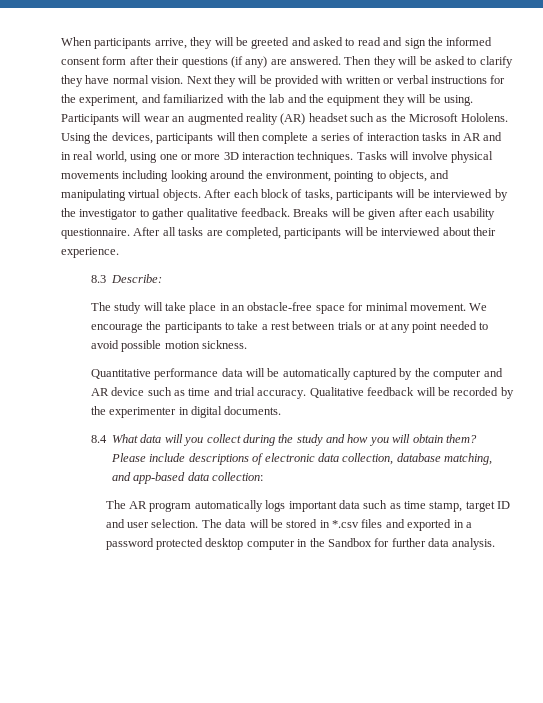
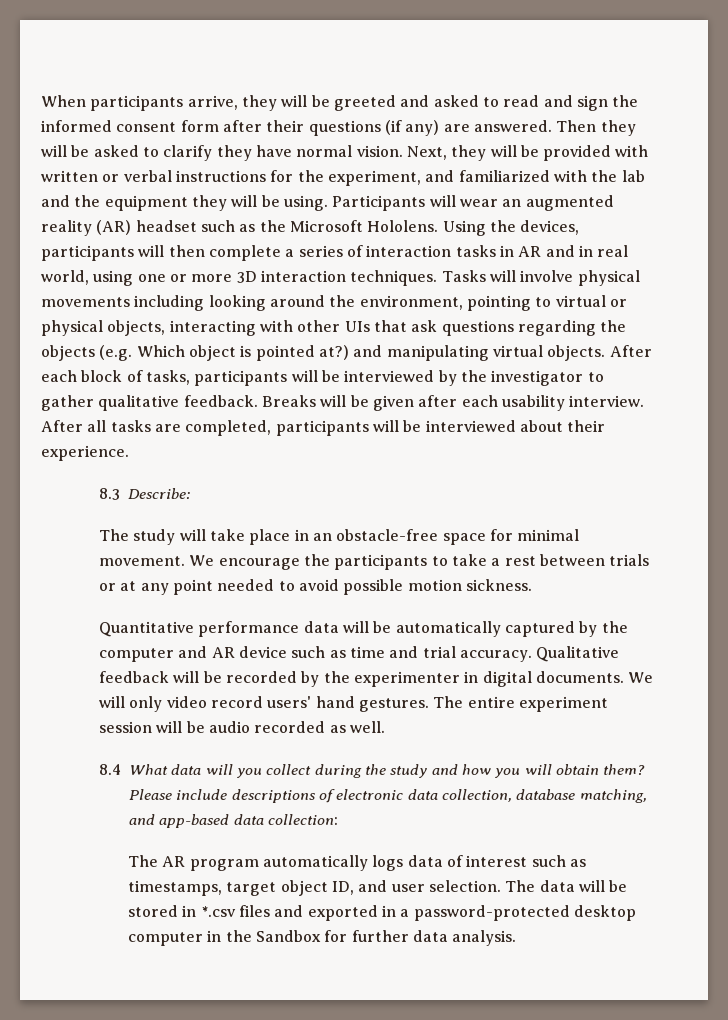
- Next they will be provided with written or verbal instructions for the experiment, and familiarized with the lab and the equipment they will be using.
+ Next, they will be provided with written or verbal instructions for the experiment, and familiarized with the lab and the equipment they will be using.
- Tasks will involve physical movements including looking around the environment, pointing to objects, and manipulating virtual objects.
+ Tasks will involve physical movements including looking around the environment, pointing to virtual or physical objects, interacting with other UIs that ask questions regarding the objects (e.g. Which object is pointed at?) and manipulating virtual objects.
- Breaks will be given after each usability questionnaire.
+ Breaks will be given after each usability interview.
+ We will only video record users' hand gestures. The entire experiment session will be audio recorded as well.
- The AR program automatically logs important data such as time stamp, target ID and user selection.
+ The AR program automatically logs data of interest such as timestamps, target object ID, and user selection.
- The data will be stored in *.csv files and exported in a password protected desktop computer in the Sandbox for further data analysis.
+ The data will be stored in *.csv files and exported in a password-protected desktop computer in the Sandbox for further data analysis.

